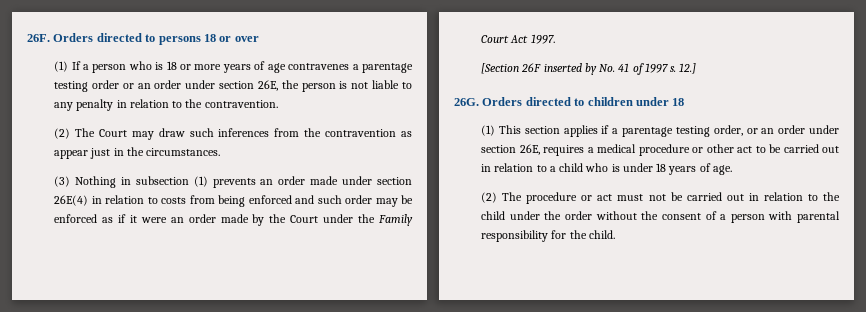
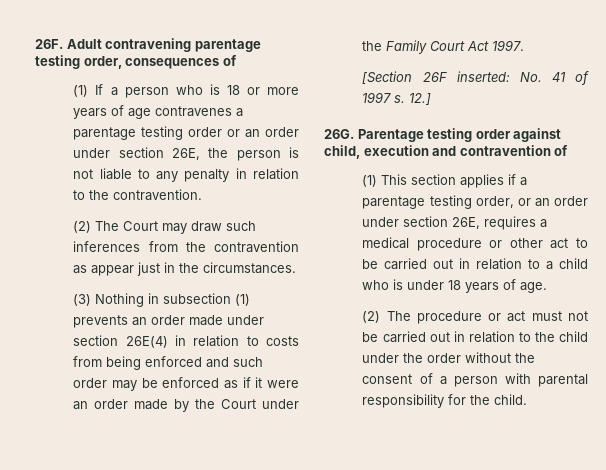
- Orders directed to persons 18 or over
+ Adult contravening parentage testing order, consequences of
- [Section 26F inserted by No. 41 of 1997 s.
+ [Section 26F inserted: No. 41 of 1997 s.
- Orders directed to children under 18
+ Parentage testing order against child, execution and contravention of

